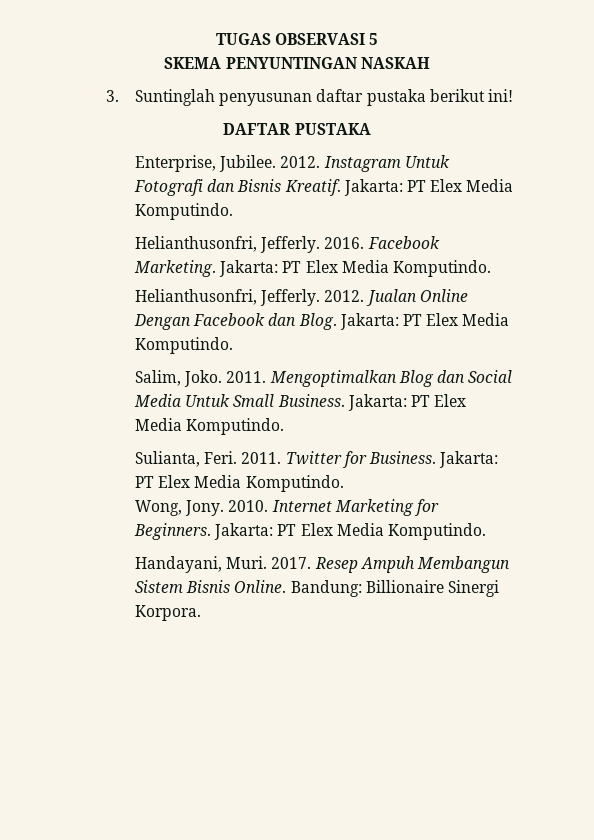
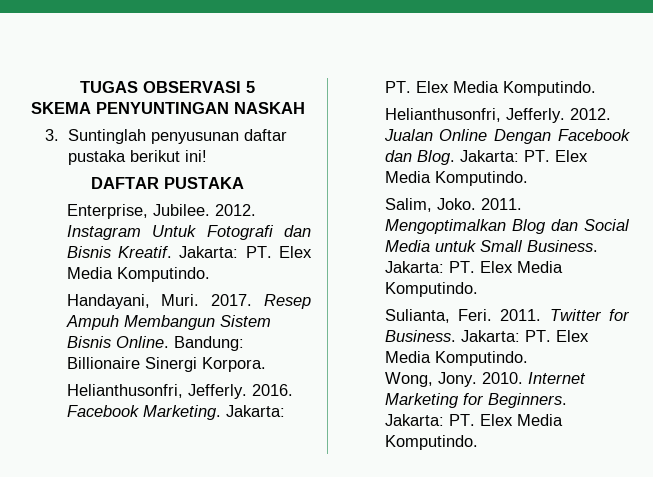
- Instagram Untuk Fotografi dan Bisnis Kreatif. Jakarta: PT Elex Media Komputindo.
- Helianthusonfri, Jefferly. 2016. Facebook Marketing. Jakarta: PT Elex Media Komputindo.
- Helianthusonfri, Jefferly. 2012. Jualan Online Dengan Facebook dan Blog. Jakarta: PT Elex Media Komputindo.
- Salim, Joko. 2011. Mengoptimalkan Blog dan Social Media Untuk Small Business. Jakarta: PT Elex Media Komputindo.
- Sulianta, Feri. 2011. Twitter for Business. Jakarta: PT Elex Media Komputindo.
- Wong, Jony. 2010. Internet Marketing for Beginners. Jakarta: PT Elex Media Komputindo.
+ Instagram Untuk Fotografi dan Bisnis Kreatif. Jakarta: PT. Elex Media Komputindo.
+ Helianthusonfri, Jefferly. 2016. Facebook Marketing. Jakarta: PT. Elex Media Komputindo.
+ Helianthusonfri, Jefferly. 2012. Jualan Online Dengan Facebook dan Blog. Jakarta: PT. Elex Media Komputindo.
+ Salim, Joko. 2011. Mengoptimalkan Blog dan Social Media untuk Small Business. Jakarta: PT. Elex Media Komputindo.
+ Sulianta, Feri. 2011. Twitter for Business. Jakarta: PT. Elex Media Komputindo.
+ Wong, Jony. 2010. Internet Marketing for Beginners. Jakarta: PT. Elex Media Komputindo.

